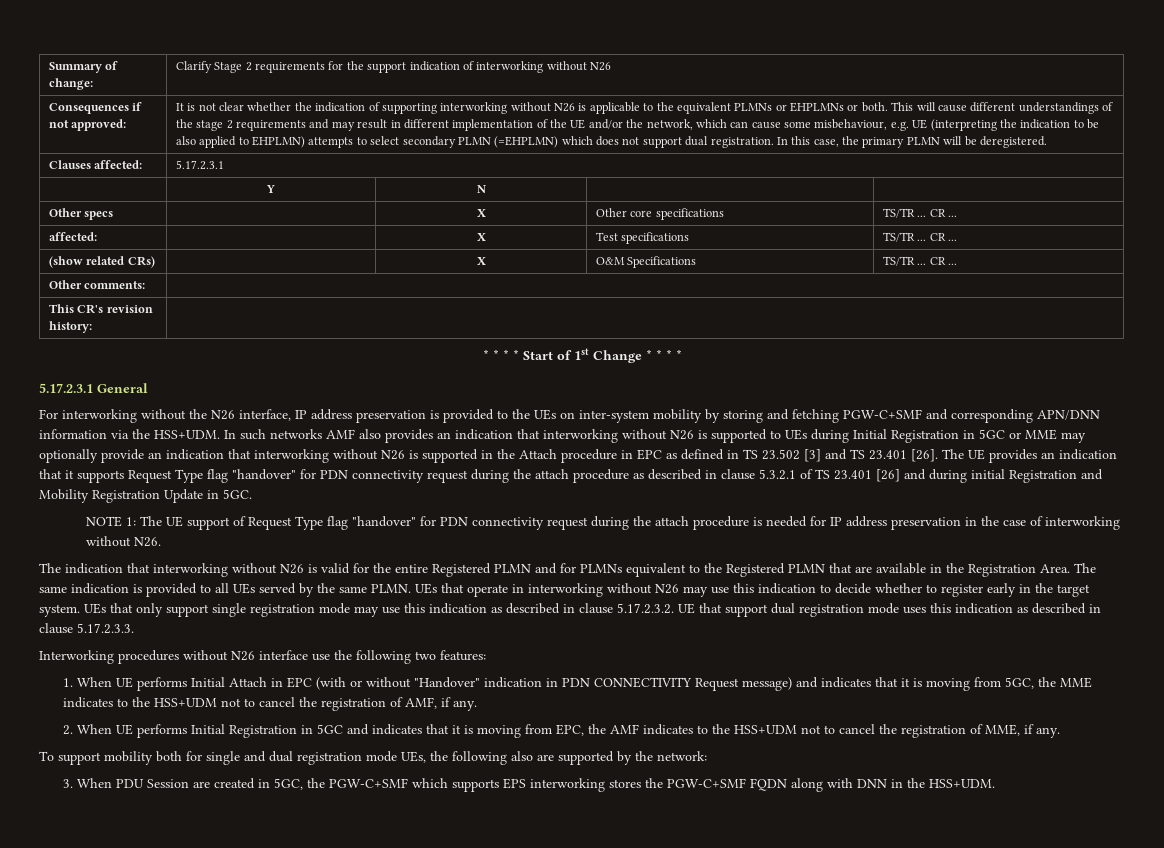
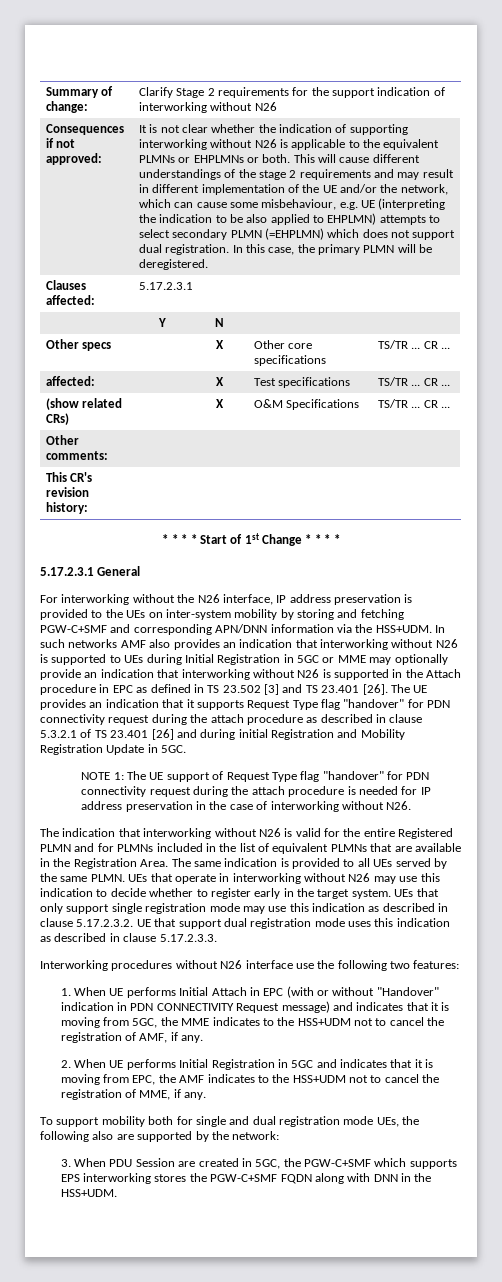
- The indication that interworking without N26 is valid for the entire Registered PLMN and for PLMNs equivalent to the Registered PLMN that are available in the Registration Area.
+ The indication that interworking without N26 is valid for the entire Registered PLMN and for PLMNs included in the list of equivalent PLMNs that are available in the Registration Area.

